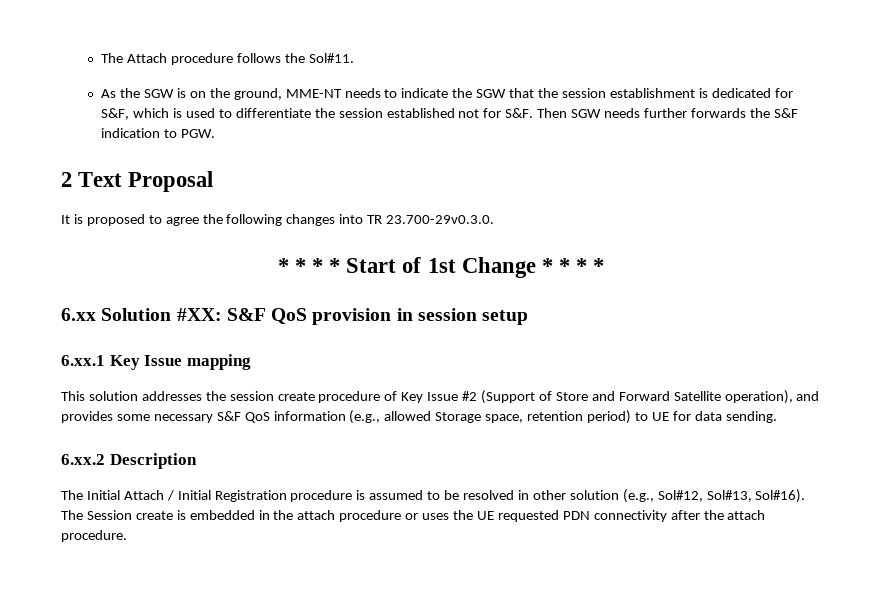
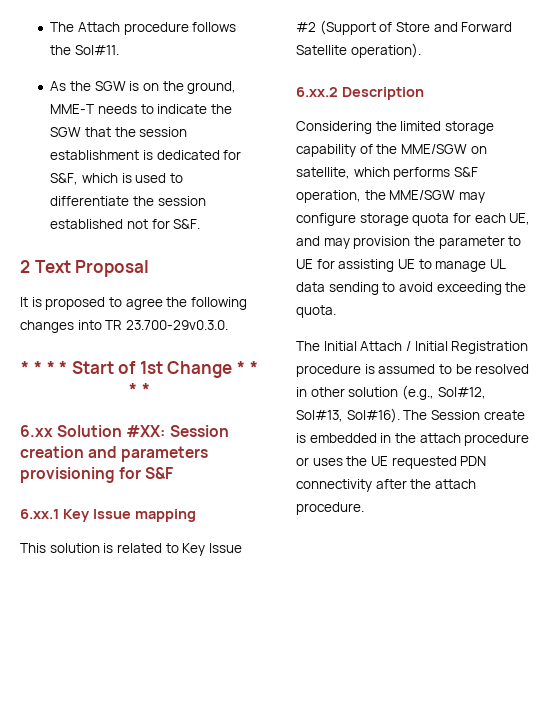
- As the SGW is on the ground, MME-NT needs to indicate the SGW that the session establishment is dedicated for S&F, which is used to differentiate the session established not for S&F. Then SGW needs further forwards the S&F indication to PGW.
+ As the SGW is on the ground, MME-T needs to indicate the SGW that the session establishment is dedicated for S&F, which is used to differentiate the session established not for S&F.
- 6.xx Solution #XX: S&F QoS provision in session setup
+ 6.xx Solution #XX: Session creation and parameters provisioning for S&F
- This solution addresses the session create procedure of Key Issue #2 (Support of Store and Forward Satellite operation), and provides some necessary S&F QoS information (e.g., allowed Storage space, retention period) to UE for data sending.
+ This solution is related to Key Issue #2 (Support of Store and Forward Satellite operation).
  6.xx.2 Description
+ Considering the limited storage capability of the MME/SGW on satellite, which performs S&F operation, the MME/SGW may configure storage quota for each UE, and may provision the parameter to UE for assisting UE to manage UL data sending to avoid exceeding the quota.

